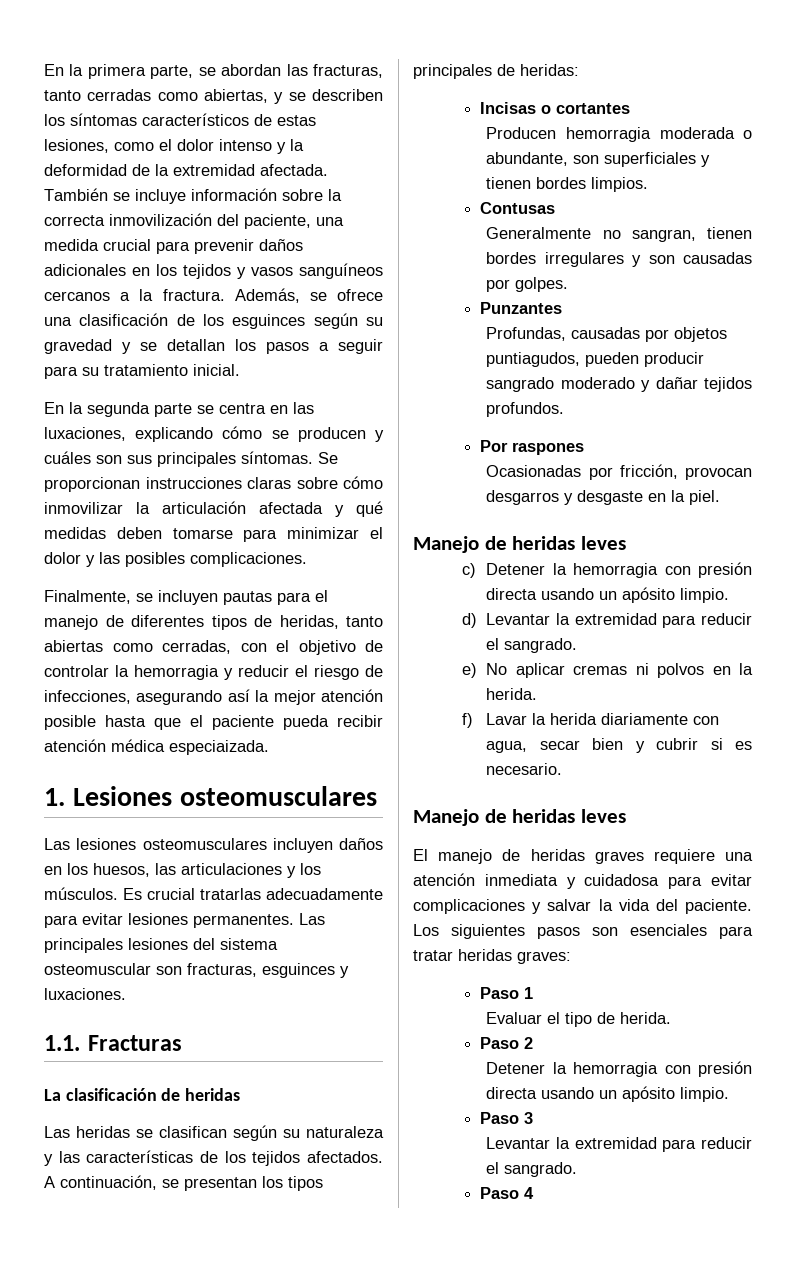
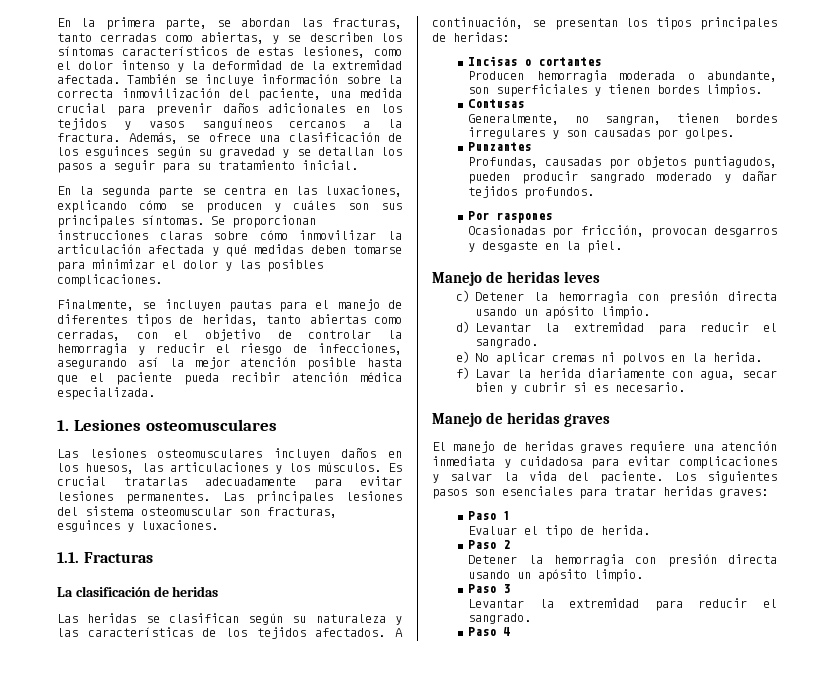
- Finalmente, se incluyen pautas para el manejo de diferentes tipos de heridas, tanto abiertas como cerradas, con el objetivo de controlar la hemorragia y reducir el riesgo de infecciones, asegurando así la mejor atención posible hasta que el paciente pueda recibir atención médica especiaizada.
+ Finalmente, se incluyen pautas para el manejo de diferentes tipos de heridas, tanto abiertas como cerradas, con el objetivo de controlar la hemorragia y reducir el riesgo de infecciones, asegurando así la mejor atención posible hasta que el paciente pueda recibir atención médica especializada.
- Generalmente no sangran, tienen bordes irregulares y son causadas por golpes.
+ Generalmente, no sangran, tienen bordes irregulares y son causadas por golpes.
  f) Lavar la herida diariamente con agua, secar bien y cubrir si es necesario.
- Manejo de heridas leves
+ Manejo de heridas graves

